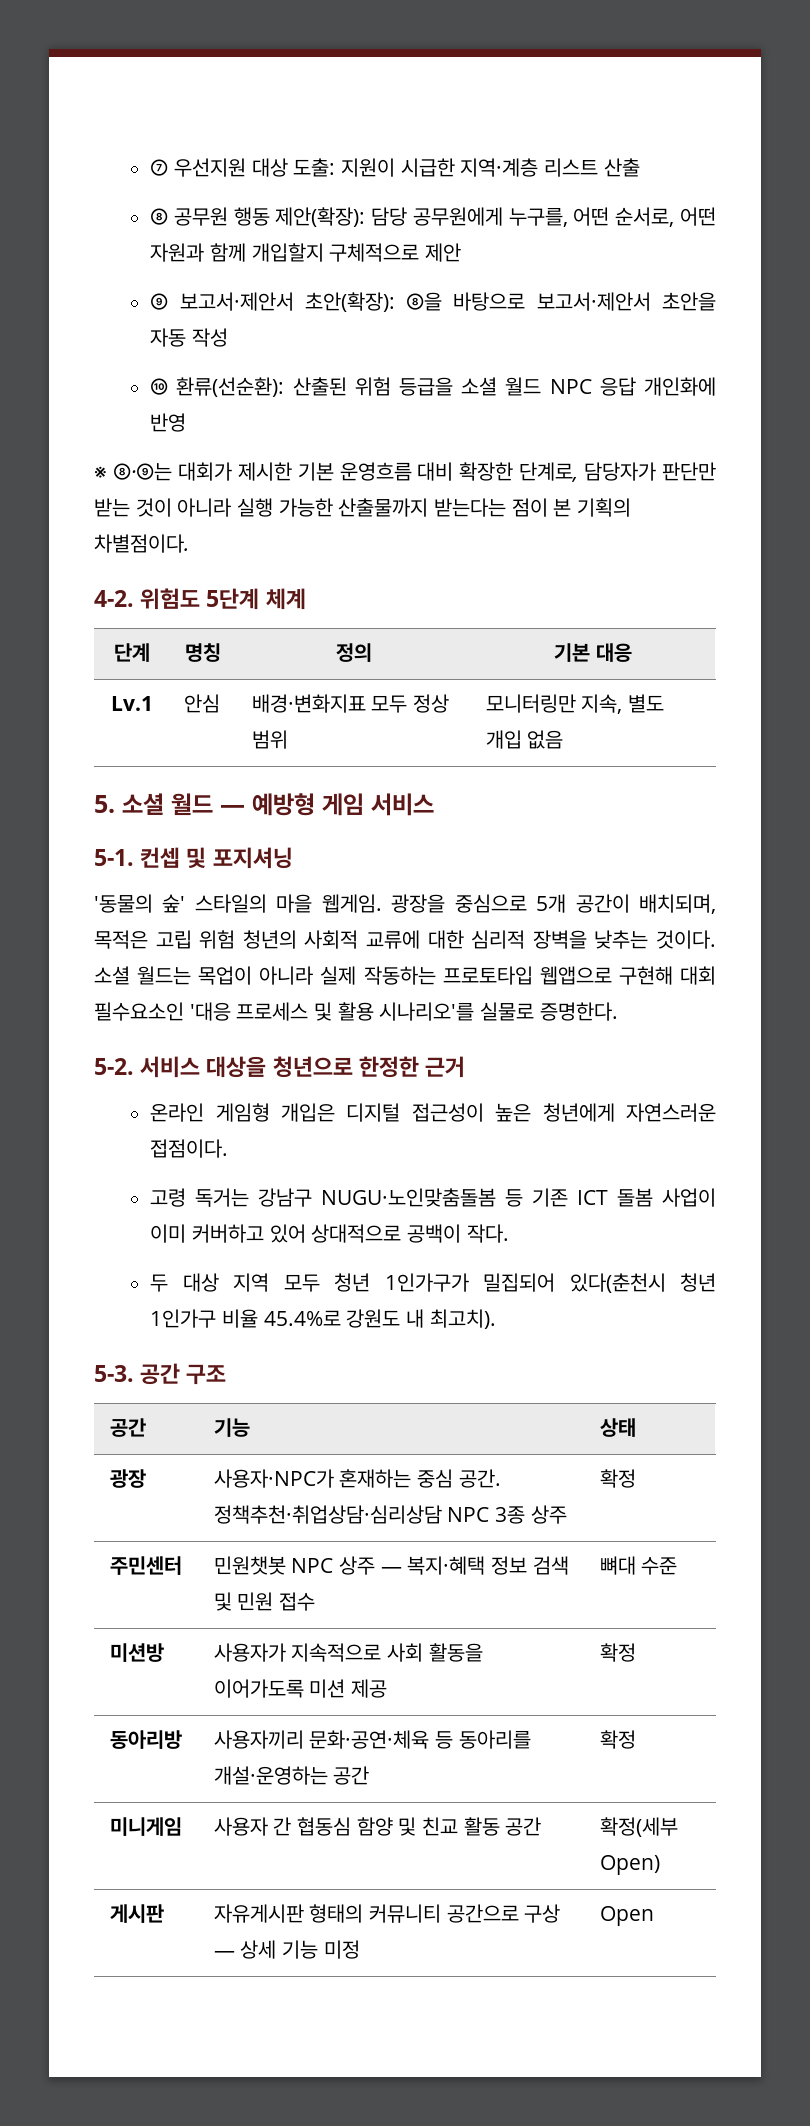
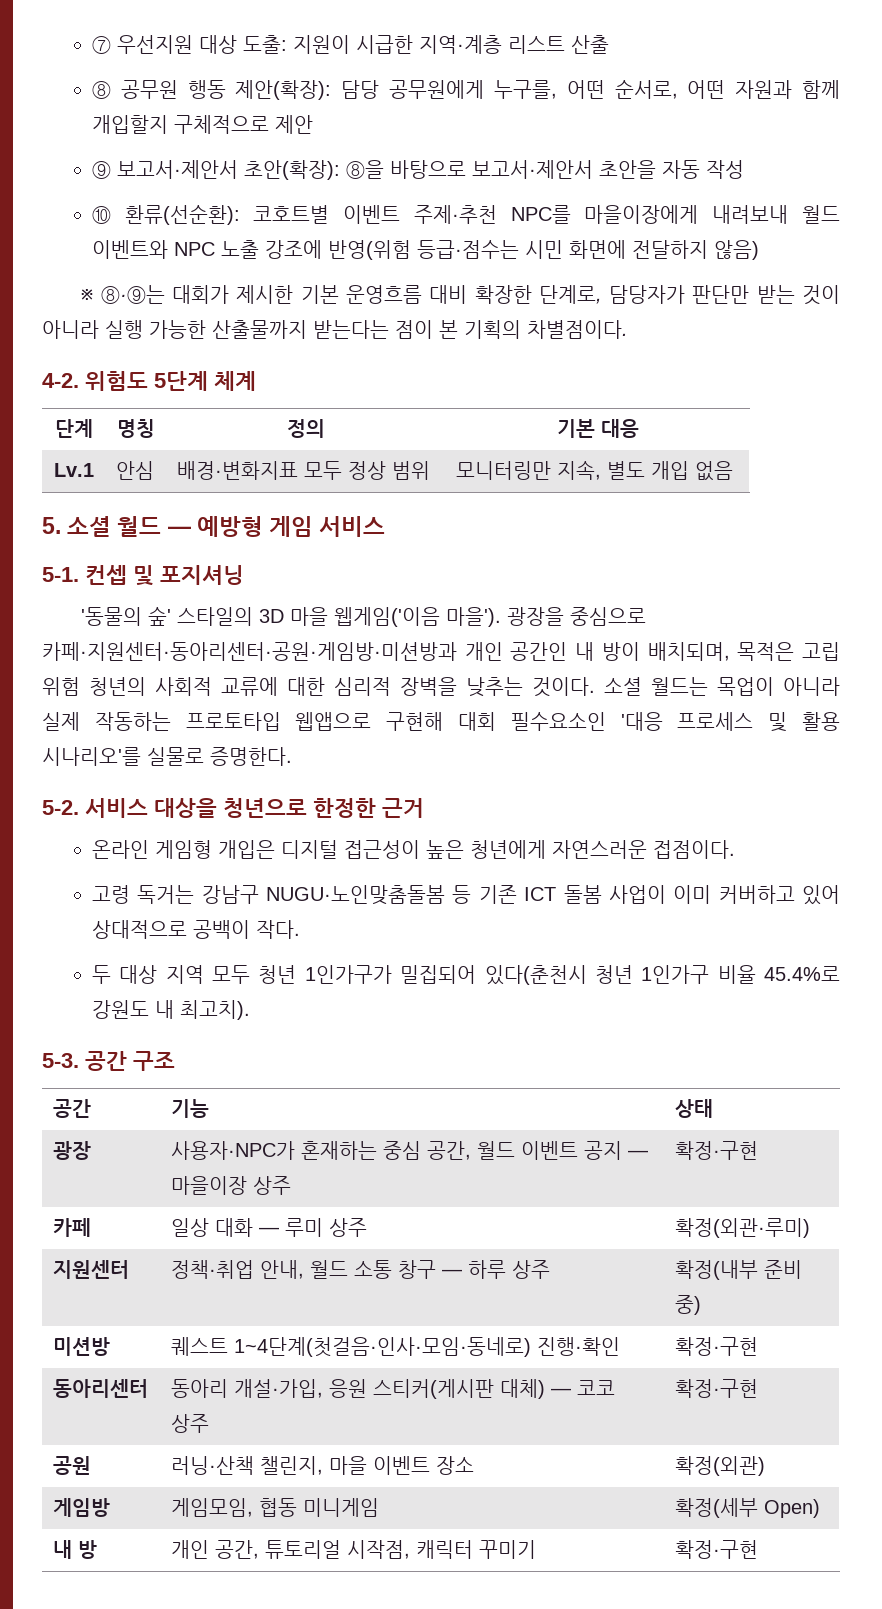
- ⑩ 환류(선순환): 산출된 위험 등급을 소셜 월드 NPC 응답 개인화에 반영
+ ⑩ 환류(선순환): 코호트별 이벤트 주제·추천 NPC를 마을이장에게 내려보내 월드 이벤트와 NPC 노출 강조에 반영(위험 등급·점수는 시민 화면에 전달하지 않음)
- '동물의 숲' 스타일의 마을 웹게임. 광장을 중심으로 5개 공간이 배치되며, 목적은 고립 위험 청년의 사회적 교류에 대한 심리적 장벽을 낮추는 것이다.
+ '동물의 숲' 스타일의 3D 마을 웹게임('이음 마을'). 광장을 중심으로 카페·지원센터·동아리센터·공원·게임방·미션방과 개인 공간인 내 방이 배치되며, 목적은 고립 위험 청년의 사회적 교류에 대한 심리적 장벽을 낮추는 것이다.
- 광장 | 사용자·NPC가 혼재하는 중심 공간. 정책추천·취업상담·심리상담 NPC 3종 상주 | 확정
- 주민센터 | 민원챗봇 NPC 상주 — 복지·혜택 정보 검색 및 민원 접수 | 뼈대 수준
- 미션방 | 사용자가 지속적으로 사회 활동을 이어가도록 미션 제공 | 확정
- 동아리방 | 사용자끼리 문화·공연·체육 등 동아리를 개설·운영하는 공간 | 확정
- 미니게임 | 사용자 간 협동심 함양 및 친교 활동 공간 | 확정(세부 Open)
- 게시판 | 자유게시판 형태의 커뮤니티 공간으로 구상 — 상세 기능 미정 | Open
+ 광장 | 사용자·NPC가 혼재하는 중심 공간, 월드 이벤트 공지 — 마을이장 상주 | 확정·구현
+ 카페 | 일상 대화 — 루미 상주 | 확정(외관·루미)
+ 지원센터 | 정책·취업 안내, 월드 소통 창구 — 하루 상주 | 확정(내부 준비 중)
+ 미션방 | 퀘스트 1~4단계(첫걸음·인사·모임·동네로) 진행·확인 | 확정·구현
+ 동아리센터 | 동아리 개설·가입, 응원 스티커(게시판 대체) — 코코 상주 | 확정·구현
+ 공원 | 러닝·산책 챌린지, 마을 이벤트 장소 | 확정(외관)
+ 게임방 | 게임모임, 협동 미니게임 | 확정(세부 Open)
+ 내 방 | 개인 공간, 튜토리얼 시작점, 캐릭터 꾸미기 | 확정·구현

